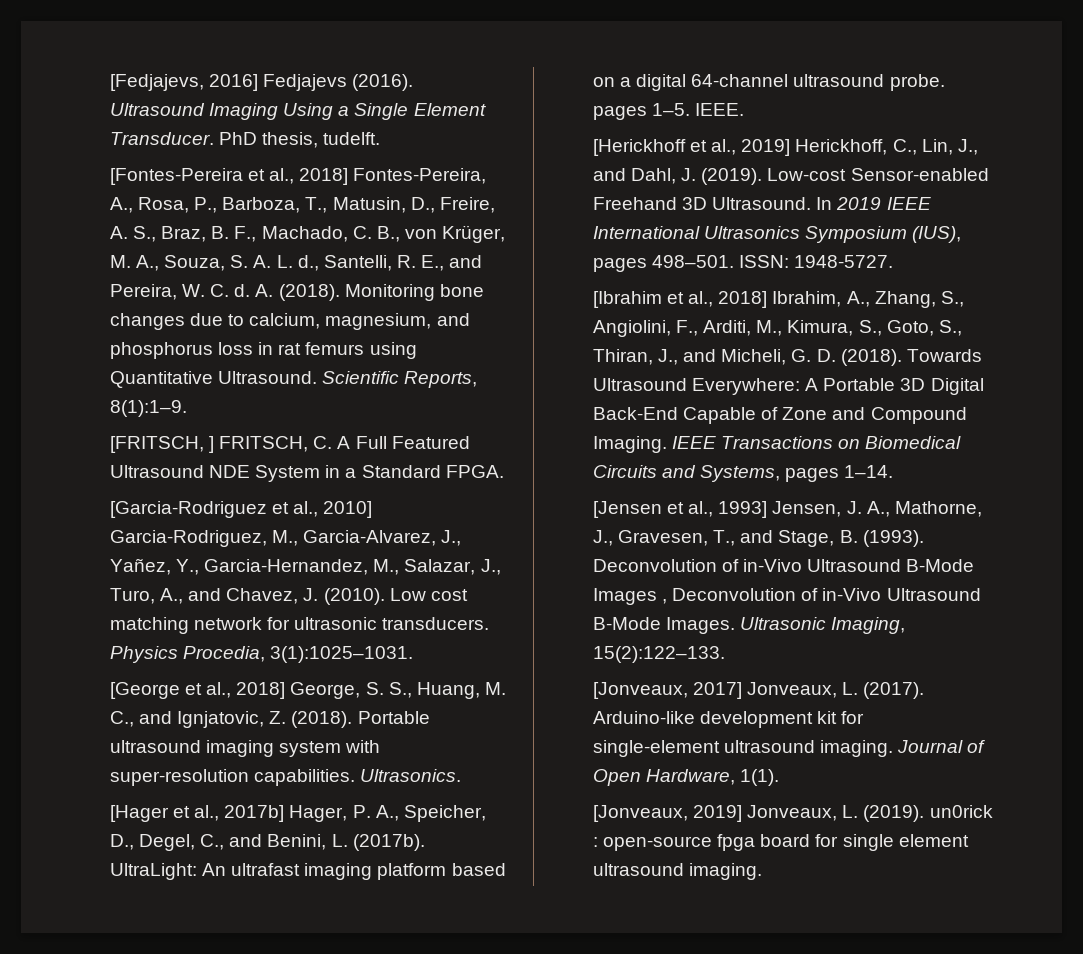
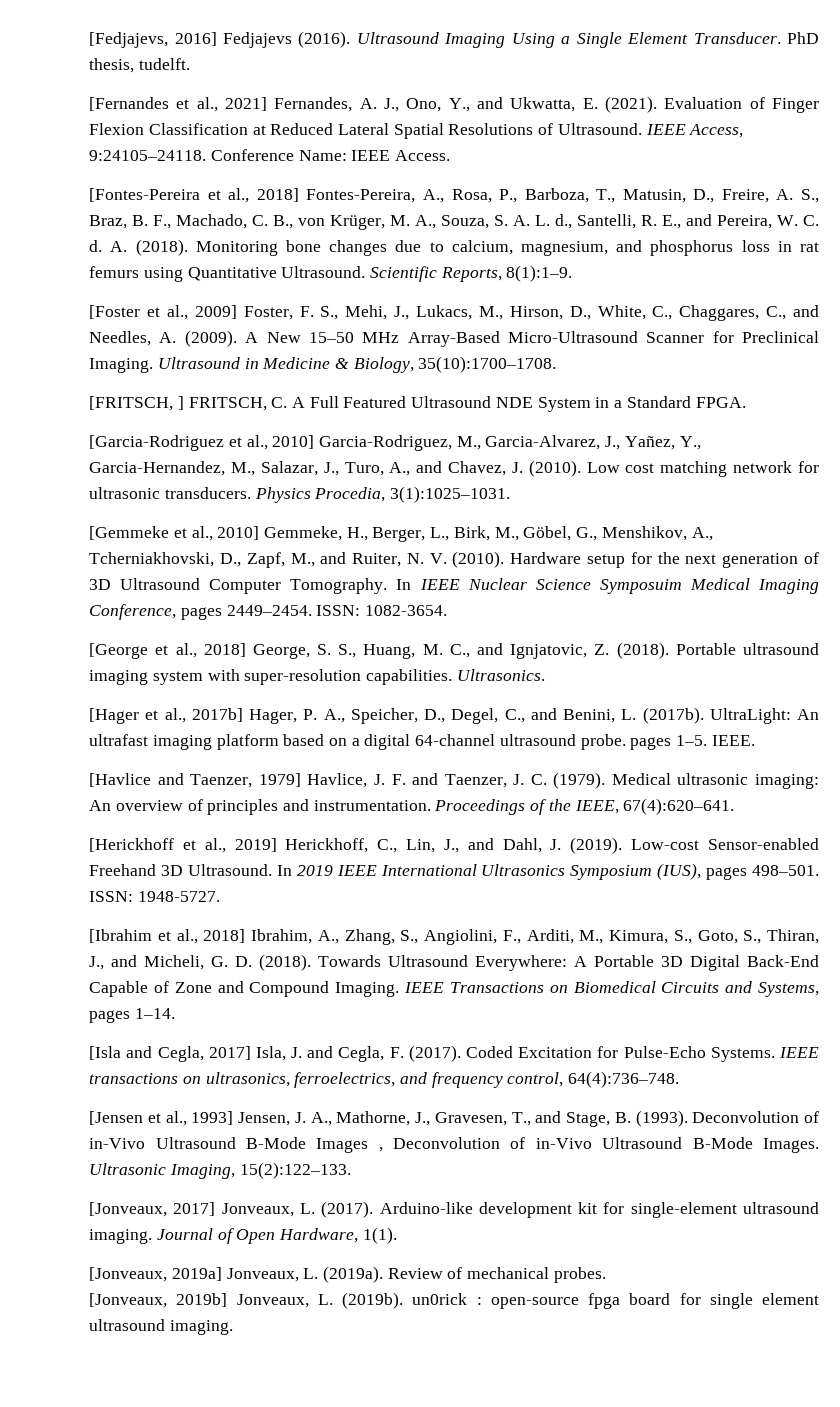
+ [Fernandes et al., 2021] Fernandes, A. J., Ono, Y., and Ukwatta, E. (2021). Evaluation of Finger Flexion Classification at Reduced Lateral Spatial Resolutions of Ultrasound. IEEE Access, 9:24105–24118. Conference Name: IEEE Access.
+ [Foster et al., 2009] Foster, F. S., Mehi, J., Lukacs, M., Hirson, D., White, C., Chaggares, C., and Needles, A. (2009). A New 15–50 MHz Array-Based Micro-Ultrasound Scanner for Preclinical Imaging. Ultrasound in Medicine & Biology, 35(10):1700–1708.
+ [Gemmeke et al., 2010] Gemmeke, H., Berger, L., Birk, M., Göbel, G., Menshikov, A., Tcherniakhovski, D., Zapf, M., and Ruiter, N. V. (2010). Hardware setup for the next generation of 3D Ultrasound Computer Tomography. In IEEE Nuclear Science Symposuim Medical Imaging Conference, pages 2449–2454. ISSN: 1082-3654.
+ [Havlice and Taenzer, 1979] Havlice, J. F. and Taenzer, J. C. (1979). Medical ultrasonic imaging: An overview of principles and instrumentation. Proceedings of the IEEE, 67(4):620–641.
+ [Isla and Cegla, 2017] Isla, J. and Cegla, F. (2017). Coded Excitation for Pulse-Echo Systems. IEEE transactions on ultrasonics, ferroelectrics, and frequency control, 64(4):736–748.
- [Jonveaux, 2019] Jonveaux, L. (2019). un0rick : open-source fpga board for single element ultrasound imaging.
+ [Jonveaux, 2019a] Jonveaux, L. (2019a). Review of mechanical probes.
+ [Jonveaux, 2019b] Jonveaux, L. (2019b). un0rick : open-source fpga board for single element ultrasound imaging.

